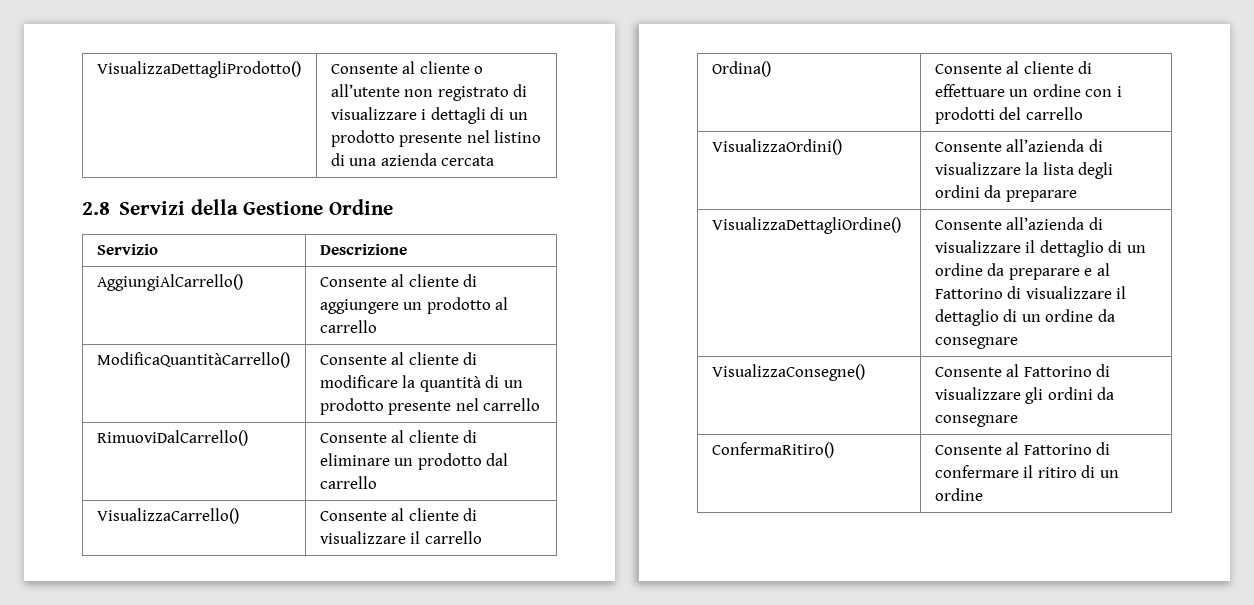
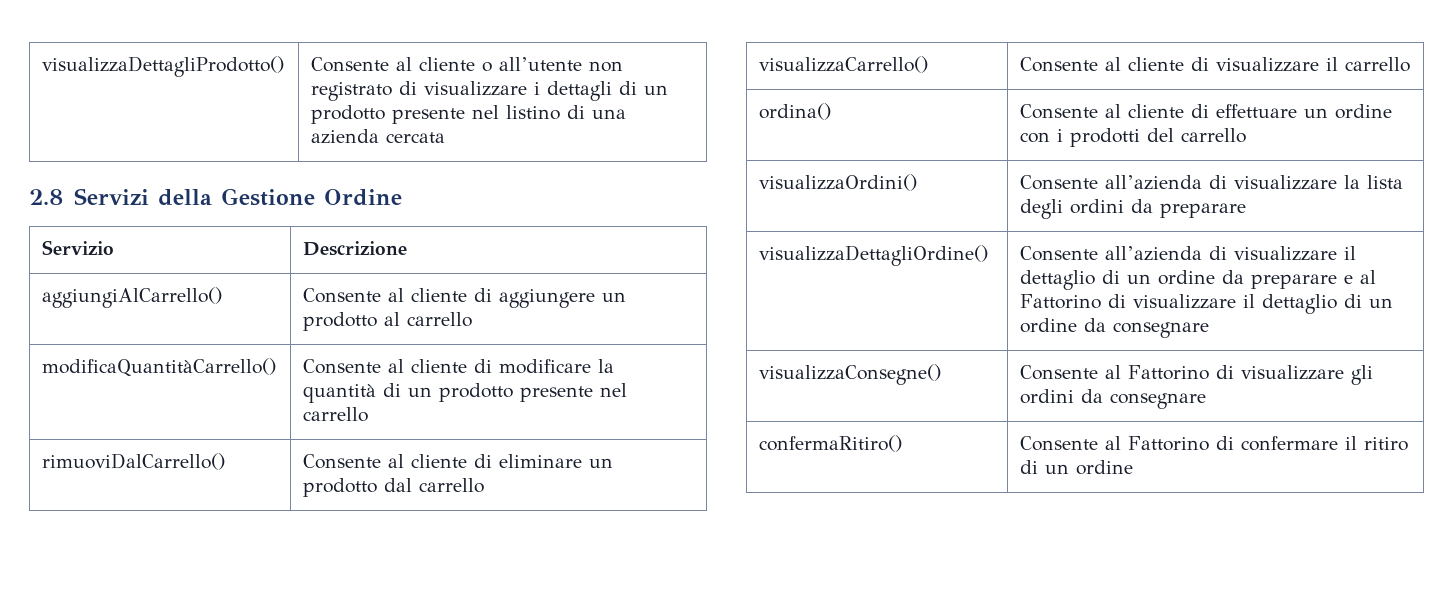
- VisualizzaDettagliProdotto() | Consente al cliente o all’utente non registrato di visualizzare i dettagli di un prodotto presente nel listino di una azienda cercata
+ visualizzaDettagliProdotto() | Consente al cliente o all’utente non registrato di visualizzare i dettagli di un prodotto presente nel listino di una azienda cercata
- AggiungiAlCarrello() | Consente al cliente di aggiungere un prodotto al carrello
+ aggiungiAlCarrello() | Consente al cliente di aggiungere un prodotto al carrello
- ModificaQuantitàCarrello() | Consente al cliente di modificare la quantità di un prodotto presente nel carrello
+ modificaQuantitàCarrello() | Consente al cliente di modificare la quantità di un prodotto presente nel carrello
- RimuoviDalCarrello() | Consente al cliente di eliminare un prodotto dal carrello
+ rimuoviDalCarrello() | Consente al cliente di eliminare un prodotto dal carrello
- VisualizzaCarrello() | Consente al cliente di visualizzare il carrello
+ visualizzaCarrello() | Consente al cliente di visualizzare il carrello
- Ordina() | Consente al cliente di effettuare un ordine con i prodotti del carrello
+ ordina() | Consente al cliente di effettuare un ordine con i prodotti del carrello
- VisualizzaOrdini() | Consente all’azienda di visualizzare la lista degli ordini da preparare
+ visualizzaOrdini() | Consente all’azienda di visualizzare la lista degli ordini da preparare
- VisualizzaDettagliOrdine() | Consente all’azienda di visualizzare il dettaglio di un ordine da preparare e al Fattorino di visualizzare il dettaglio di un ordine da consegnare
+ visualizzaDettagliOrdine() | Consente all’azienda di visualizzare il dettaglio di un ordine da preparare e al Fattorino di visualizzare il dettaglio di un ordine da consegnare
- VisualizzaConsegne() | Consente al Fattorino di visualizzare gli ordini da consegnare
+ visualizzaConsegne() | Consente al Fattorino di visualizzare gli ordini da consegnare
- ConfermaRitiro() | Consente al Fattorino di confermare il ritiro di un ordine
+ confermaRitiro() | Consente al Fattorino di confermare il ritiro di un ordine

